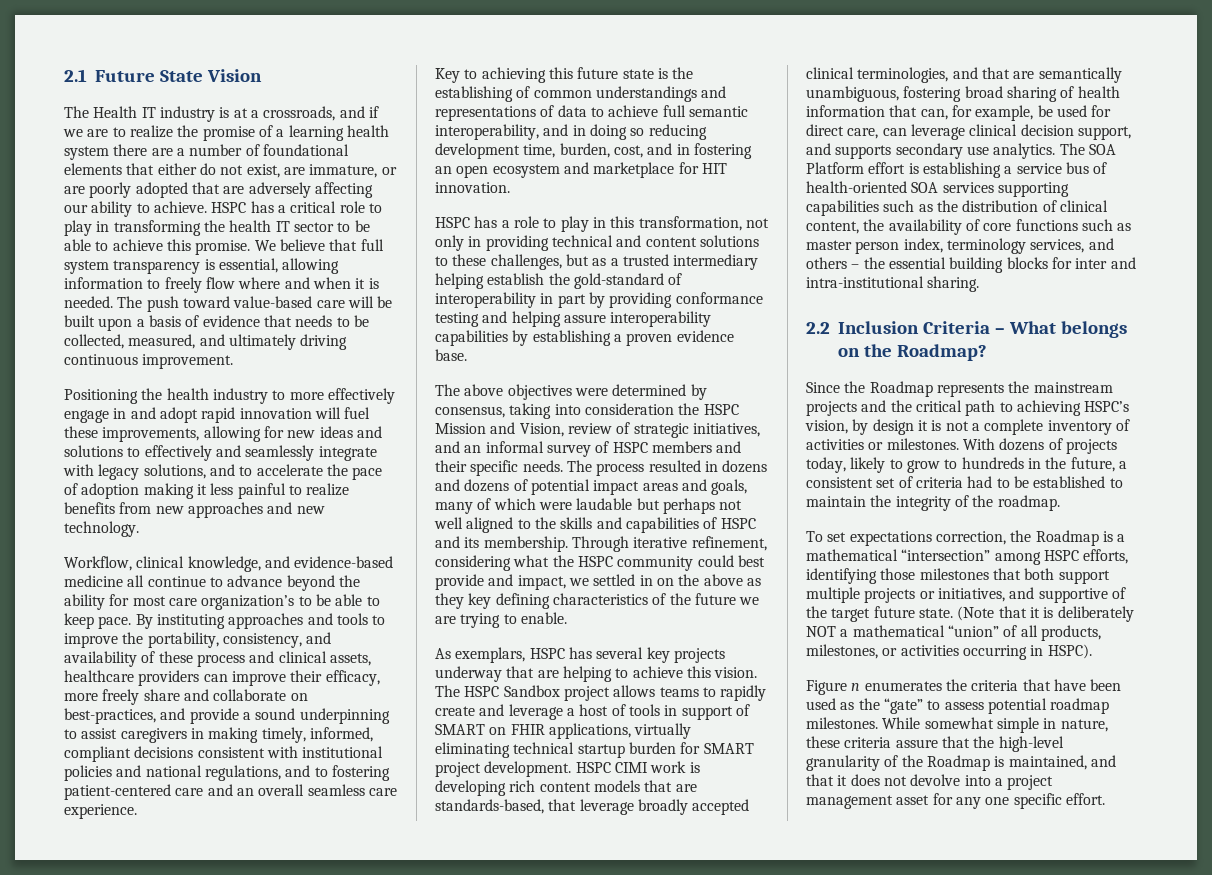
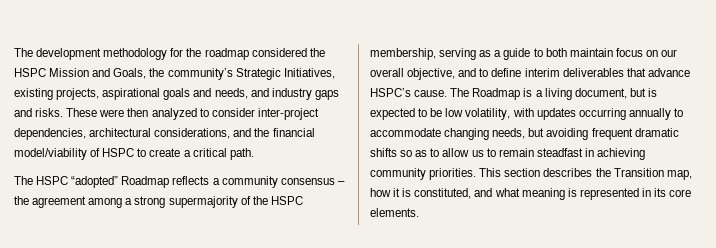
- 2.1 Future State Vision
- The Health IT industry is at a crossroads, and if we are to realize the promise of a learning health system there are a number of foundational elements that either do not exist, are immature, or are poorly adopted that are adversely affecting our ability to achieve. HSPC has a critical role to play in transforming the health IT sector to be able to achieve this promise. We believe that full system transparency is essential, allowing information to freely flow where and when it is needed. The push toward value-based care will be built upon a basis of evidence that needs to be collected, measured, and ultimately driving continuous improvement.
- Positioning the health industry to more effectively engage in and adopt rapid innovation will fuel these improvements, allowing for new ideas and solutions to effectively and seamlessly integrate with legacy solutions, and to accelerate the pace of adoption making it less painful to realize benefits from new approaches and new technology.
- Workflow, clinical knowledge, and evidence-based medicine all continue to advance beyond the ability for most care organization’s to be able to keep pace. By instituting approaches and tools to improve the portability, consistency, and availability of these process and clinical assets, healthcare providers can improve their efficacy, more freely share and collaborate on best-practices, and provide a sound underpinning to assist caregivers in making timely, informed, compliant decisions consistent with institutional policies and national regulations, and to fostering patient-centered care and an overall seamless care experience.
- Key to achieving this future state is the establishing of common understandings and representations of data to achieve full semantic interoperability, and in doing so reducing development time, burden, cost, and in fostering an open ecosystem and marketplace for HIT innovation.
- HSPC has a role to play in this transformation, not only in providing technical and content solutions to these challenges, but as a trusted intermediary helping establish the gold-standard of interoperability in part by providing conformance testing and helping assure interoperability capabilities by establishing a proven evidence base.
- The above objectives were determined by consensus, taking into consideration the HSPC Mission and Vision, review of strategic initiatives, and an informal survey of HSPC members and their specific needs. The process resulted in dozens and dozens of potential impact areas and goals, many of which were laudable but perhaps not well aligned to the skills and capabilities of HSPC and its membership. Through iterative refinement, considering what the HSPC community could best provide and impact, we settled in on the above as they key defining characteristics of the future we are trying to enable.
- As exemplars, HSPC has several key projects underway that are helping to achieve this vision. The HSPC Sandbox project allows teams to rapidly create and leverage a host of tools in support of SMART on FHIR applications, virtually eliminating technical startup burden for SMART project development. HSPC CIMI work is developing rich content models that are standards-based, that leverage broadly accepted clinical terminologies, and that are semantically unambiguous, fostering broad sharing of health information that can, for example, be used for direct care, can leverage clinical decision support, and supports secondary use analytics. The SOA Platform effort is establishing a service bus of health-oriented SOA services supporting capabilities such as the distribution of clinical content, the availability of core functions such as master person index, terminology services, and others – the essential building blocks for inter and intra-institutional sharing.
- 2.2 Inclusion Criteria – What belongs on the Roadmap?
- Since the Roadmap represents the mainstream projects and the critical path to achieving HSPC’s vision, by design it is not a complete inventory of activities or milestones. With dozens of projects today, likely to grow to hundreds in the future, a consistent set of criteria had to be established to maintain the integrity of the roadmap.
- To set expectations correction, the Roadmap is a mathematical “intersection” among HSPC efforts, identifying those milestones that both support multiple projects or initiatives, and supportive of the target future state. (Note that it is deliberately NOT a mathematical “union” of all products, milestones, or activities occurring in HSPC).
- Figure n enumerates the criteria that have been used as the “gate” to assess potential roadmap milestones. While somewhat simple in nature, these criteria assure that the high-level granularity of the Roadmap is maintained, and that it does not devolve into a project management asset for any one specific effort.
+ The development methodology for the roadmap considered the HSPC Mission and Goals, the community’s Strategic Initiatives, existing projects, aspirational goals and needs, and industry gaps and risks. These were then analyzed to consider inter-project dependencies, architectural considerations, and the financial model/viability of HSPC to create a critical path.
+ The HSPC “adopted” Roadmap reflects a community consensus – the agreement among a strong supermajority of the HSPC membership, serving as a guide to both maintain focus on our overall objective, and to define interim deliverables that advance HSPC’s cause. The Roadmap is a living document, but is expected to be low volatility, with updates occurring annually to accommodate changing needs, but avoiding frequent dramatic shifts so as to allow us to remain steadfast in achieving community priorities. This section describes the Transition map, how it is constituted, and what meaning is represented in its core elements.

